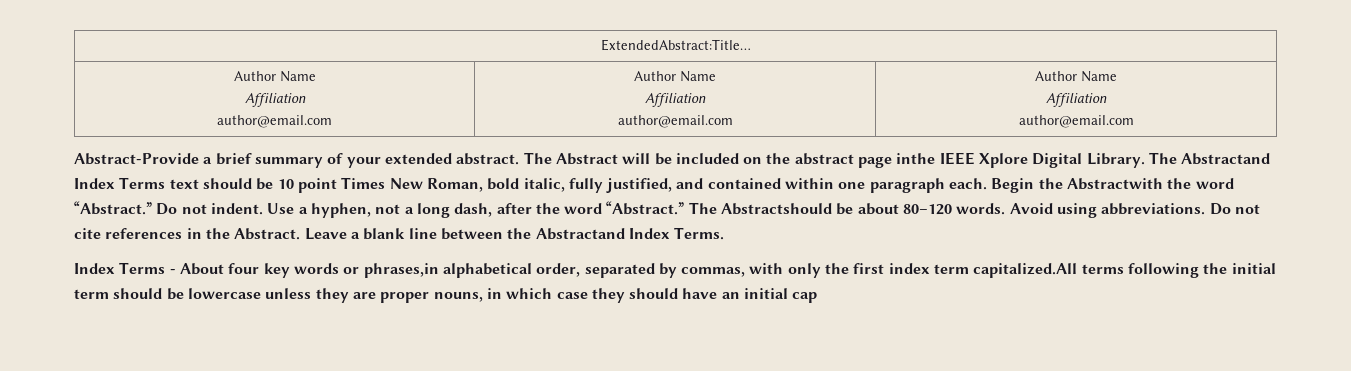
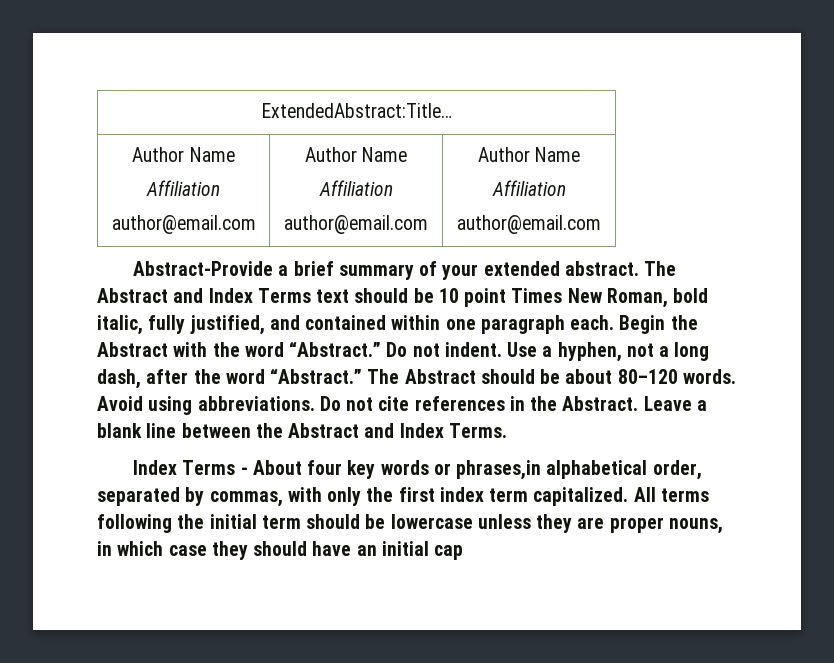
- The Abstract will be included on the abstract page inthe IEEE Xplore Digital Library. The Abstractand Index Terms text should be 10 point Times New Roman, bold italic, fully justified, and contained within one paragraph each.
+ The Abstract and Index Terms text should be 10 point Times New Roman, bold italic, fully justified, and contained within one paragraph each.
- Begin the Abstractwith the word “Abstract.”
+ Begin the Abstract with the word “Abstract.”
- The Abstractshould be about 80–120 words.
+ The Abstract should be about 80–120 words.
- Leave a blank line between the Abstractand Index Terms.
+ Leave a blank line between the Abstract and Index Terms.
- Index Terms - About four key words or phrases,in alphabetical order, separated by commas, with only the first index term capitalized.All terms following the initial term should be lowercase unless they are proper nouns, in which case they should have an initial cap
+ Index Terms - About four key words or phrases,in alphabetical order, separated by commas, with only the first index term capitalized. All terms following the initial term should be lowercase unless they are proper nouns, in which case they should have an initial cap

